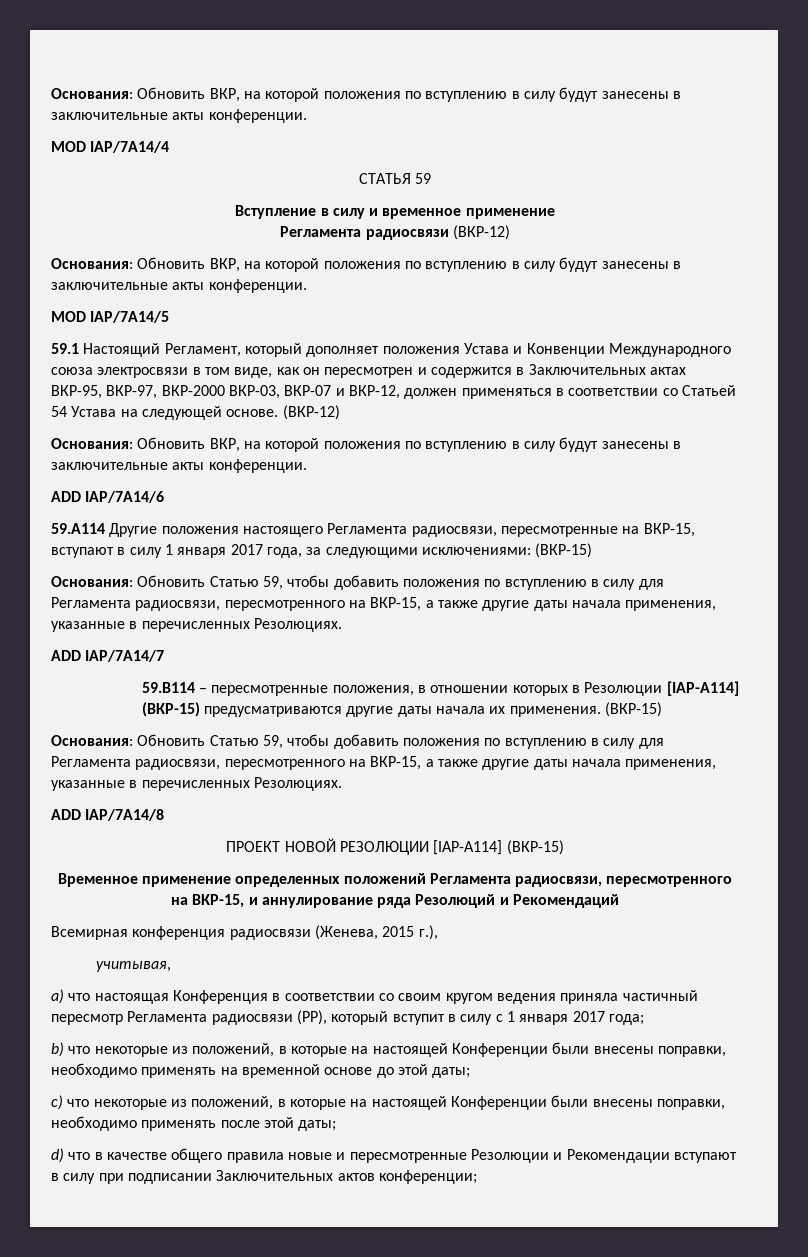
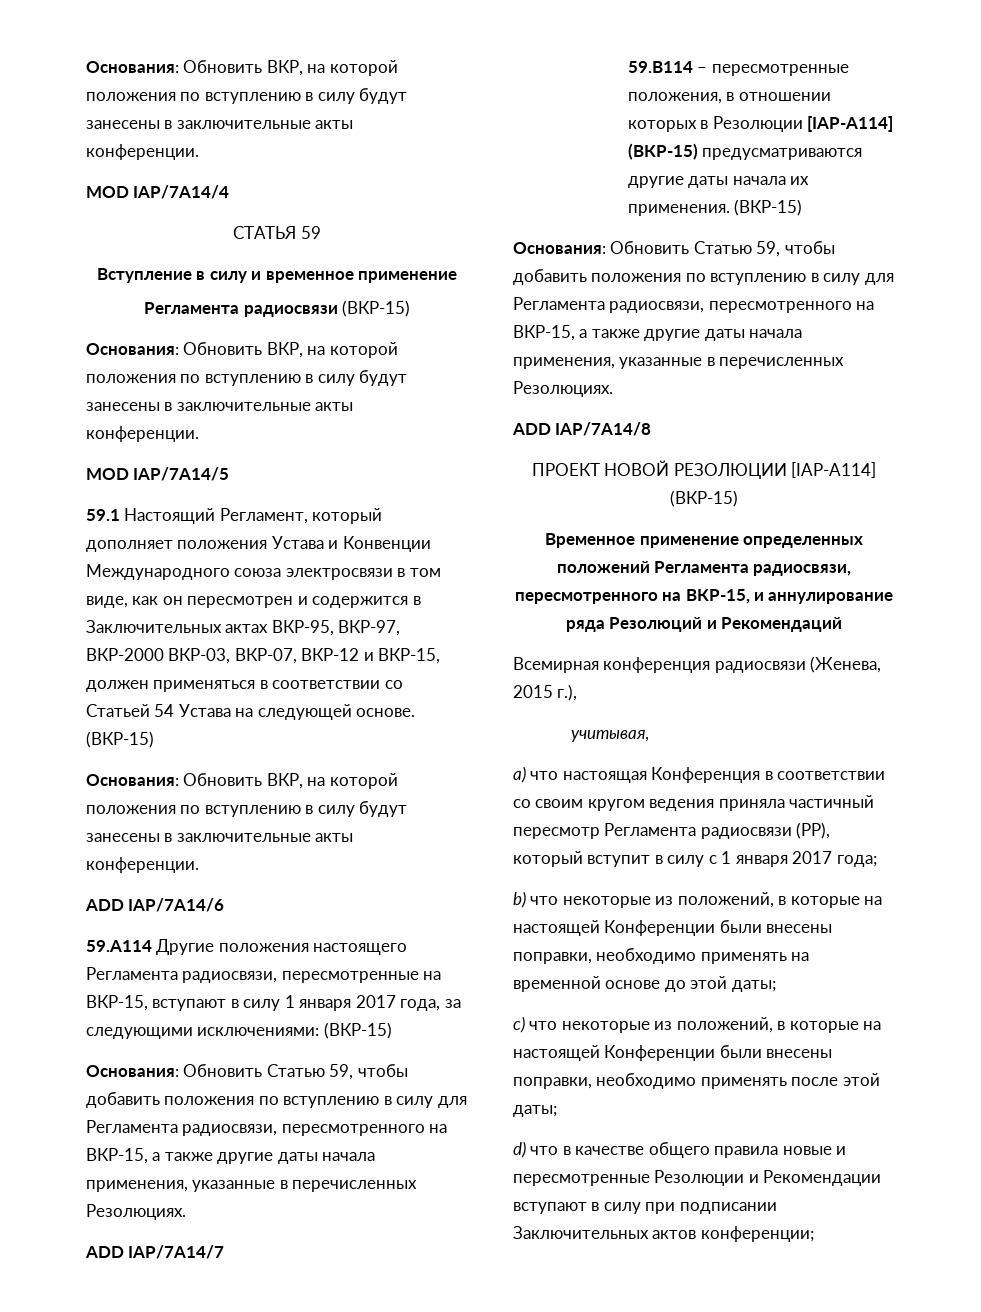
- Регламента радиосвязи (ВКР-12)
+ Регламента радиосвязи (ВКР-15)
- 59.1 Настоящий Регламент, который дополняет положения Устава и Конвенции Международного союза электросвязи в том виде, как он пересмотрен и содержится в Заключительных актах ВКР-95, ВКР-97, ВКР-2000 ВКР-03, ВКР-07 и ВКР-12, должен применяться в соответствии со Статьей 54 Устава на следующей основе. (ВКР-12)
+ 59.1 Настоящий Регламент, который дополняет положения Устава и Конвенции Международного союза электросвязи в том виде, как он пересмотрен и содержится в Заключительных актах ВКР-95, ВКР-97, ВКР-2000 ВКР-03, ВКР-07, ВКР-12 и ВКР-15, должен применяться в соответствии со Статьей 54 Устава на следующей основе. (ВКР-15)

